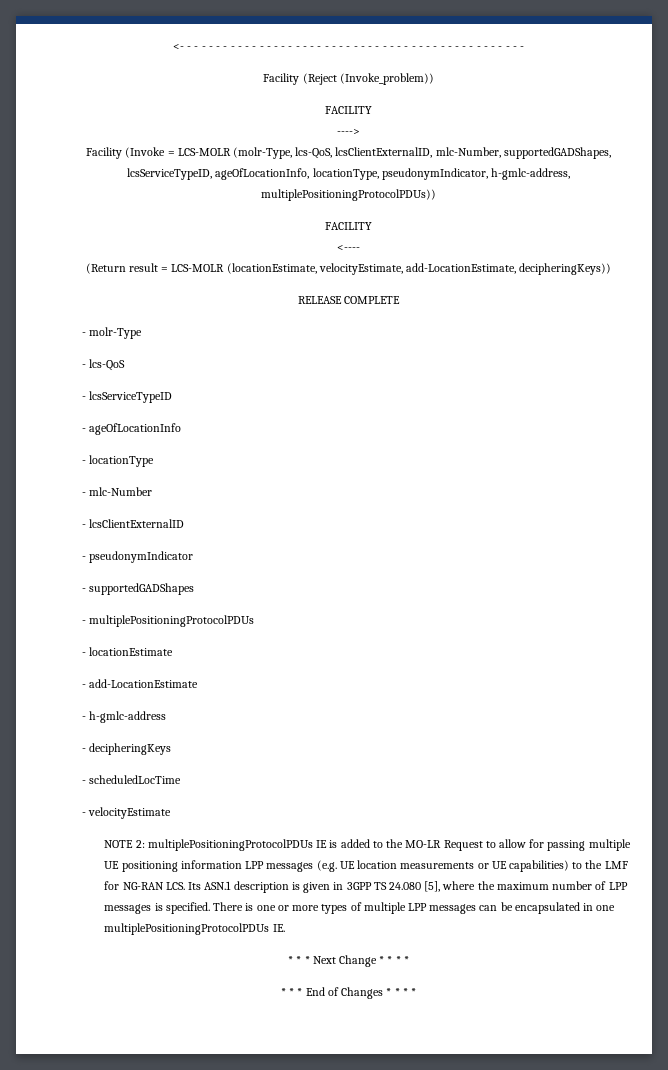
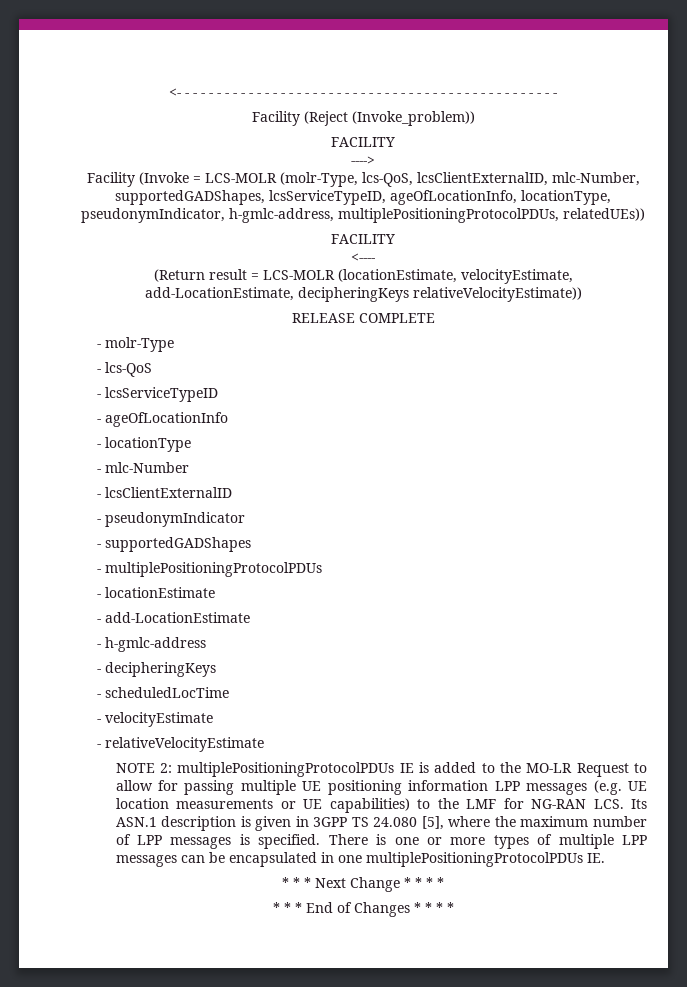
- Facility (Invoke = LCS-MOLR (molr-Type, lcs-QoS, lcsClientExternalID, mlc-Number, supportedGADShapes, lcsServiceTypeID, ageOfLocationInfo, locationType, pseudonymIndicator, h-gmlc-address, multiplePositioningProtocolPDUs))
+ Facility (Invoke = LCS-MOLR (molr-Type, lcs-QoS, lcsClientExternalID, mlc-Number, supportedGADShapes, lcsServiceTypeID, ageOfLocationInfo, locationType, pseudonymIndicator, h-gmlc-address, multiplePositioningProtocolPDUs, relatedUEs))
- (Return result = LCS-MOLR (locationEstimate, velocityEstimate, add-LocationEstimate, decipheringKeys))
+ (Return result = LCS-MOLR (locationEstimate, velocityEstimate, add-LocationEstimate, decipheringKeys relativeVelocityEstimate))
+ - relativeVelocityEstimate

